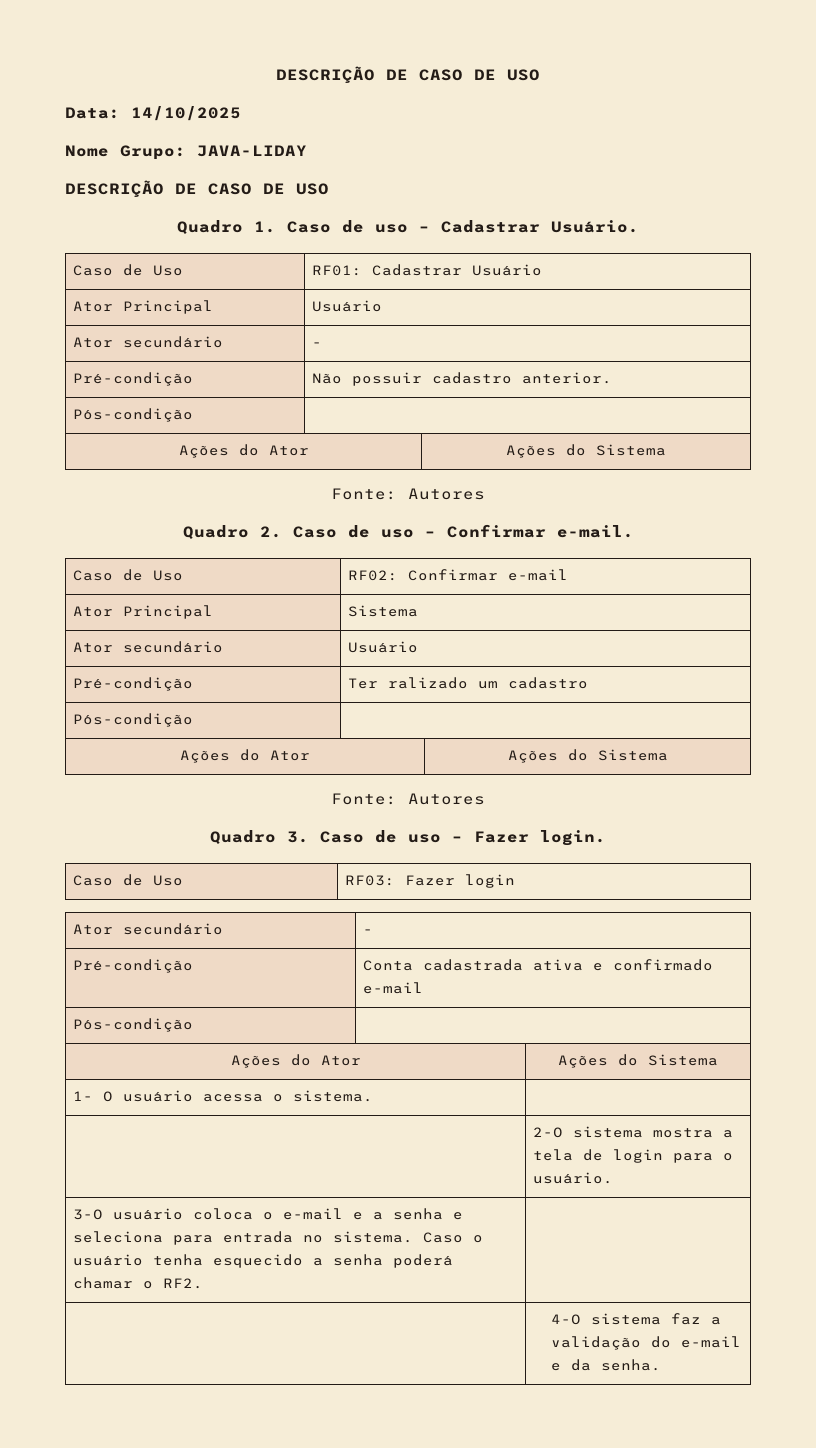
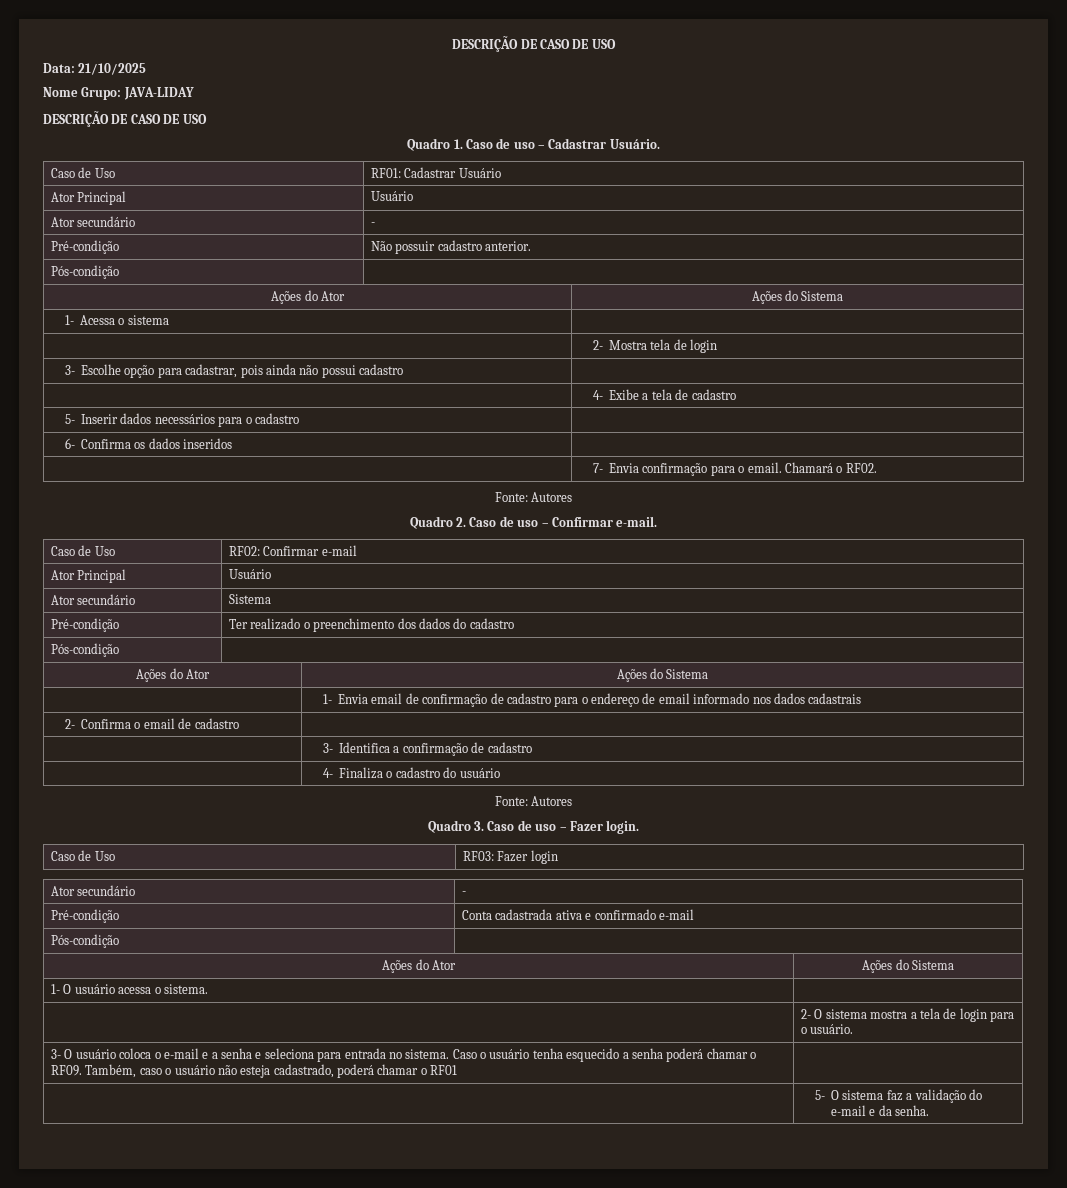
- Data: 14/10/2025
+ Data: 21/10/2025
+ 1- Acessa o sistema |
+ | 2- Mostra tela de login
+ 3- Escolhe opção para cadastrar, pois ainda não possui cadastro |
+ | 4- Exibe a tela de cadastro
+ 5- Inserir dados necessários para o cadastro |
+ 6- Confirma os dados inseridos |
+ | 7- Envia confirmação para o email. Chamará o RF02.
  Caso de Uso | RF02: Confirmar e-mail
- Ator Principal | Sistema
- Ator secundário | Usuário
+ Ator Principal | Usuário
+ Ator secundário | Sistema
- Pré-condição | Ter ralizado um cadastro
+ Pré-condição | Ter realizado o preenchimento dos dados do cadastro
+ | 1- Envia email de confirmação de cadastro para o endereço de email informado nos dados cadastrais
+ 2- Confirma o email de cadastro |
+ | 3- Identifica a confirmação de cadastro
+ | 4- Finaliza o cadastro do usuário
- | 2-O sistema mostra a tela de login para o usuário.
+ | 2- O sistema mostra a tela de login para o usuário.
- 3-O usuário coloca o e-mail e a senha e seleciona para entrada no sistema. Caso o usuário tenha esquecido a senha poderá chamar o RF2. |
- | 4-O sistema faz a validação do e-mail e da senha.
+ 3- O usuário coloca o e-mail e a senha e seleciona para entrada no sistema. Caso o usuário tenha esquecido a senha poderá chamar o RF09. Também, caso o usuário não esteja cadastrado, poderá chamar o RF01 |
+ | 5- O sistema faz a validação do e-mail e da senha.

